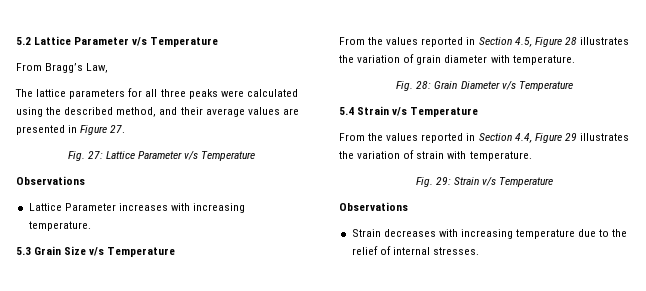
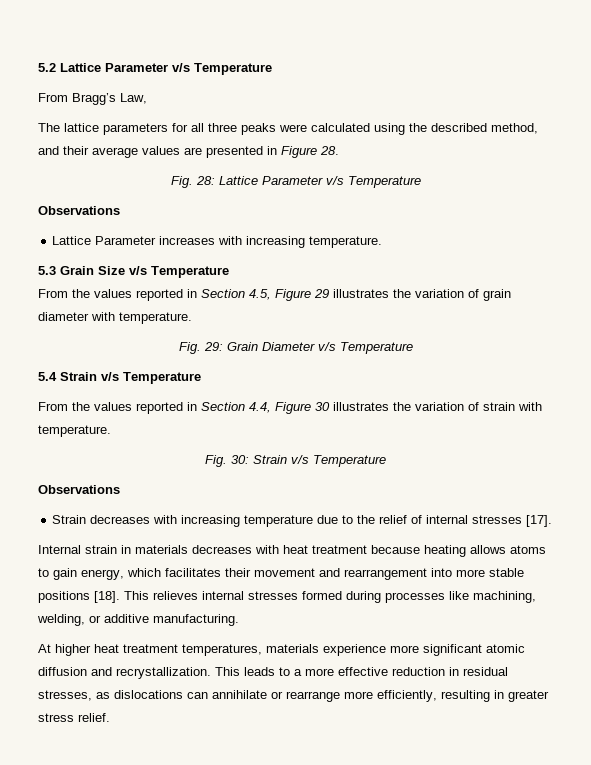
- The lattice parameters for all three peaks were calculated using the described method, and their average values are presented in Figure 27.
- Fig. 27: Lattice Parameter v/s Temperature
+ The lattice parameters for all three peaks were calculated using the described method, and their average values are presented in Figure 28.
+ Fig. 28: Lattice Parameter v/s Temperature
- From the values reported in Section 4.5, Figure 28 illustrates the variation of grain diameter with temperature.
+ From the values reported in Section 4.5, Figure 29 illustrates the variation of grain diameter with temperature.
- Fig. 28: Grain Diameter v/s Temperature
+ Fig. 29: Grain Diameter v/s Temperature
- From the values reported in Section 4.4, Figure 29 illustrates the variation of strain with temperature.
+ From the values reported in Section 4.4, Figure 30 illustrates the variation of strain with temperature.
- Fig. 29: Strain v/s Temperature
+ Fig. 30: Strain v/s Temperature
- Strain decreases with increasing temperature due to the relief of internal stresses.
+ Strain decreases with increasing temperature due to the relief of internal stresses [17].
+ Internal strain in materials decreases with heat treatment because heating allows atoms to gain energy, which facilitates their movement and rearrangement into more stable positions [18]. This relieves internal stresses formed during processes like machining, welding, or additive manufacturing.
+ At higher heat treatment temperatures, materials experience more significant atomic diffusion and recrystallization. This leads to a more effective reduction in residual stresses, as dislocations can annihilate or rearrange more efficiently, resulting in greater stress relief.

